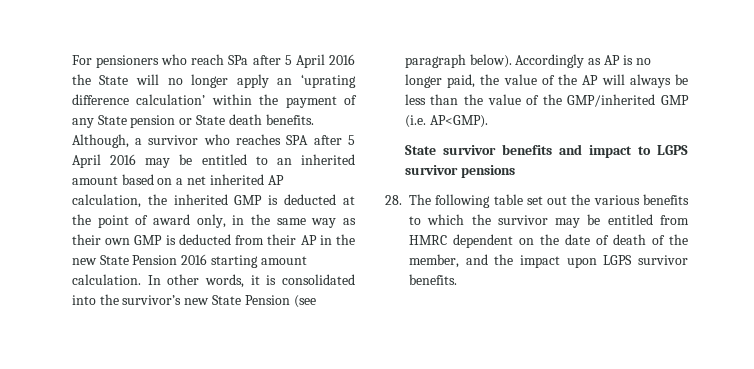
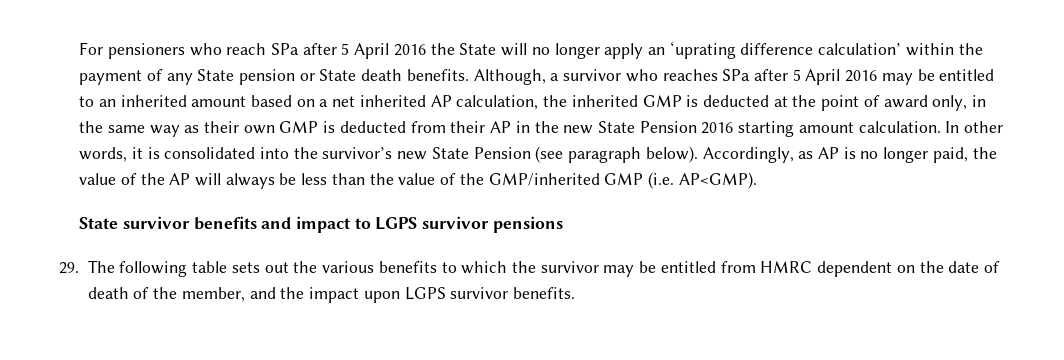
- Although, a survivor who reaches SPA after 5 April 2016 may be entitled to an inherited amount based on a net inherited AP calculation, the inherited GMP is deducted at the point of award only, in the same way as their own GMP is deducted from their AP in the new State Pension 2016 starting amount calculation.
+ Although, a survivor who reaches SPa after 5 April 2016 may be entitled to an inherited amount based on a net inherited AP calculation, the inherited GMP is deducted at the point of award only, in the same way as their own GMP is deducted from their AP in the new State Pension 2016 starting amount calculation.
- Accordingly as AP is no longer paid, the value of the AP will always be less than the value of the GMP/inherited GMP (i.e. AP<GMP).
+ Accordingly, as AP is no longer paid, the value of the AP will always be less than the value of the GMP/inherited GMP (i.e. AP<GMP).
- 28. The following table set out the various benefits to which the survivor may be entitled from HMRC dependent on the date of death of the member, and the impact upon LGPS survivor benefits.
+ 29. The following table sets out the various benefits to which the survivor may be entitled from HMRC dependent on the date of death of the member, and the impact upon LGPS survivor benefits.

